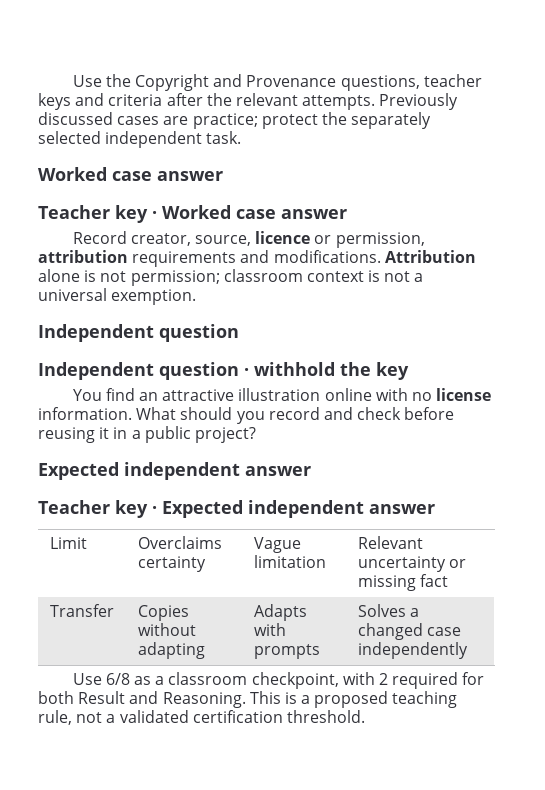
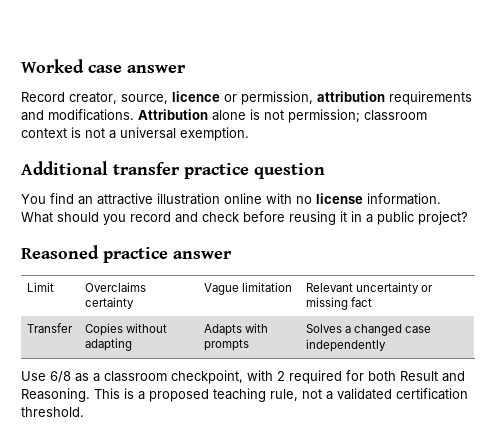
- Use the Copyright and Provenance questions, teacher keys and criteria after the relevant attempts. Previously discussed cases are practice; protect the separately selected independent task.
  Worked case answer
- Teacher key · Worked case answer
  Attribution alone is not permission; classroom context is not a universal exemption.
- Independent question
- Independent question · withhold the key
+ Additional transfer practice question
  What should you record and check before reusing it in a public project?
- Expected independent answer
- Teacher key · Expected independent answer
+ Reasoned practice answer

